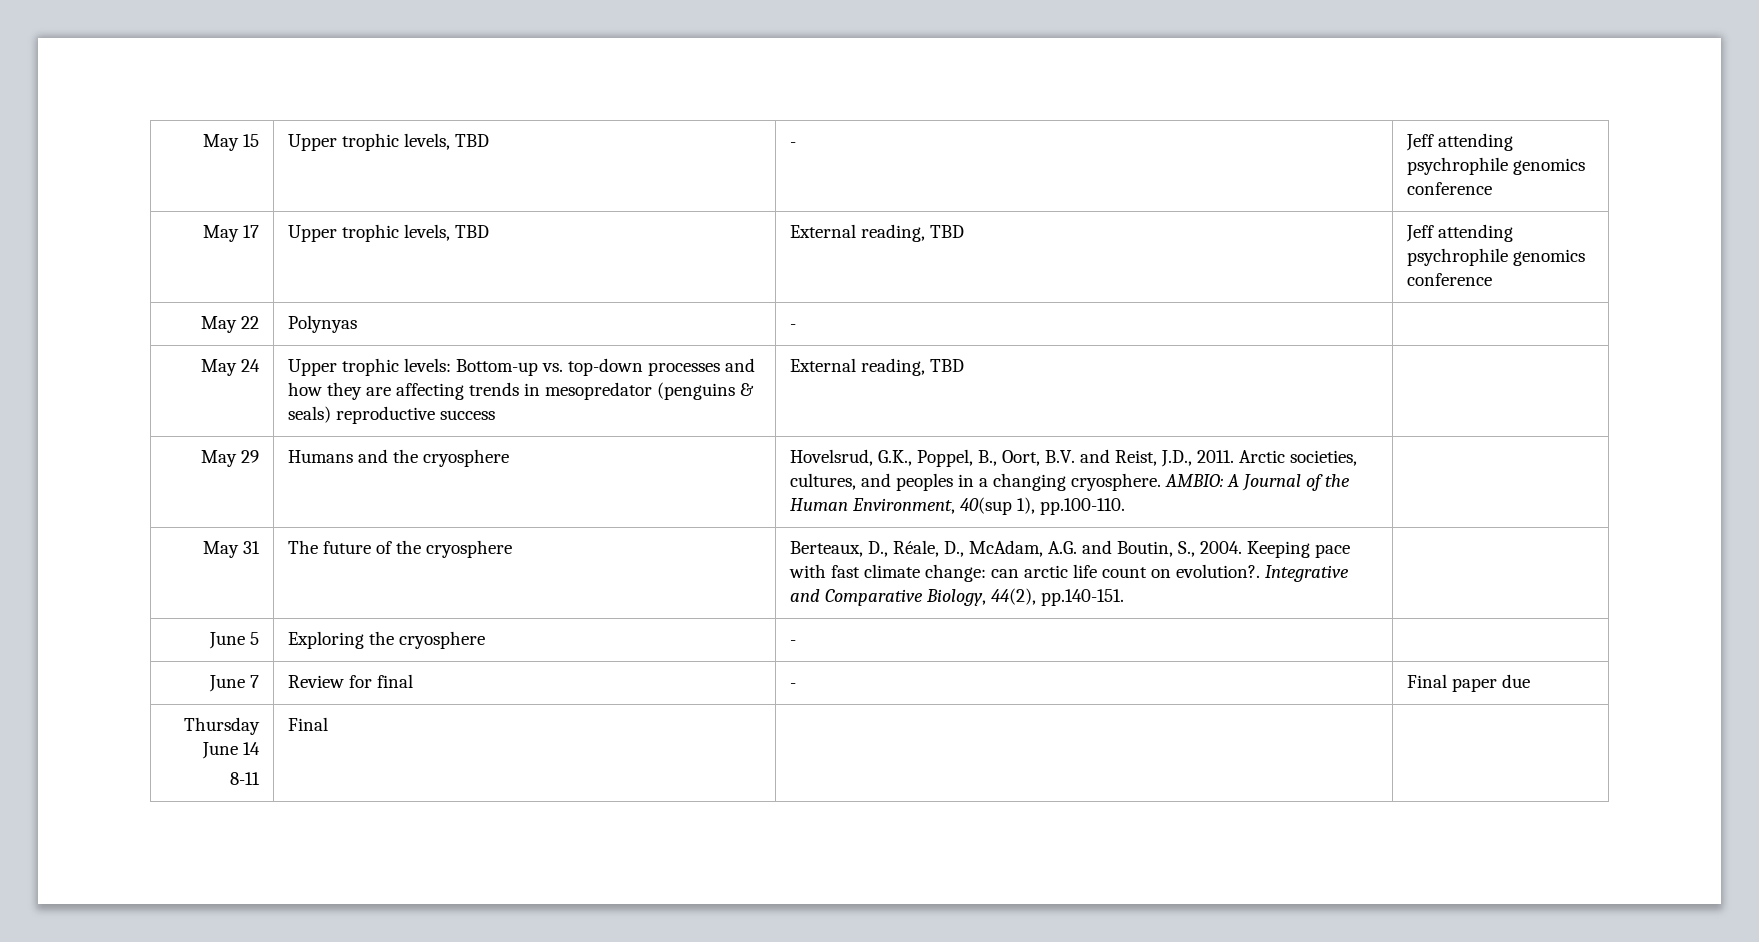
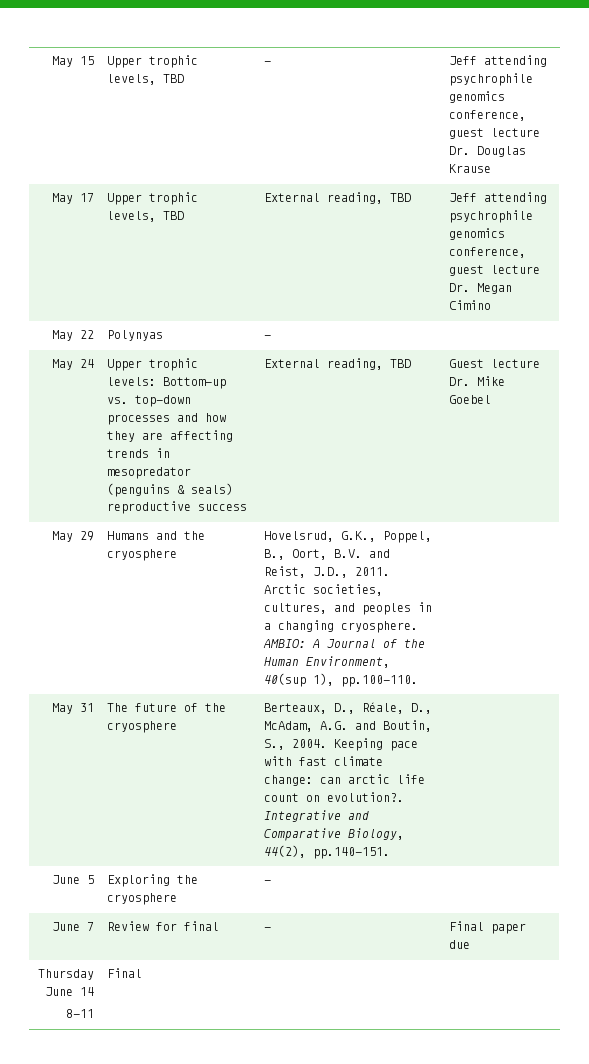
- May 15 | Upper trophic levels, TBD | - | Jeff attending psychrophile genomics conference
+ May 15 | Upper trophic levels, TBD | - | Jeff attending psychrophile genomics conference, guest lecture Dr. Douglas Krause
- May 17 | Upper trophic levels, TBD | External reading, TBD | Jeff attending psychrophile genomics conference
+ May 17 | Upper trophic levels, TBD | External reading, TBD | Jeff attending psychrophile genomics conference, guest lecture Dr. Megan Cimino
- May 24 | Upper trophic levels: Bottom-up vs. top-down processes and how they are affecting trends in mesopredator (penguins & seals) reproductive success | External reading, TBD |
+ May 24 | Upper trophic levels: Bottom-up vs. top-down processes and how they are affecting trends in mesopredator (penguins & seals) reproductive success | External reading, TBD | Guest lecture Dr. Mike Goebel

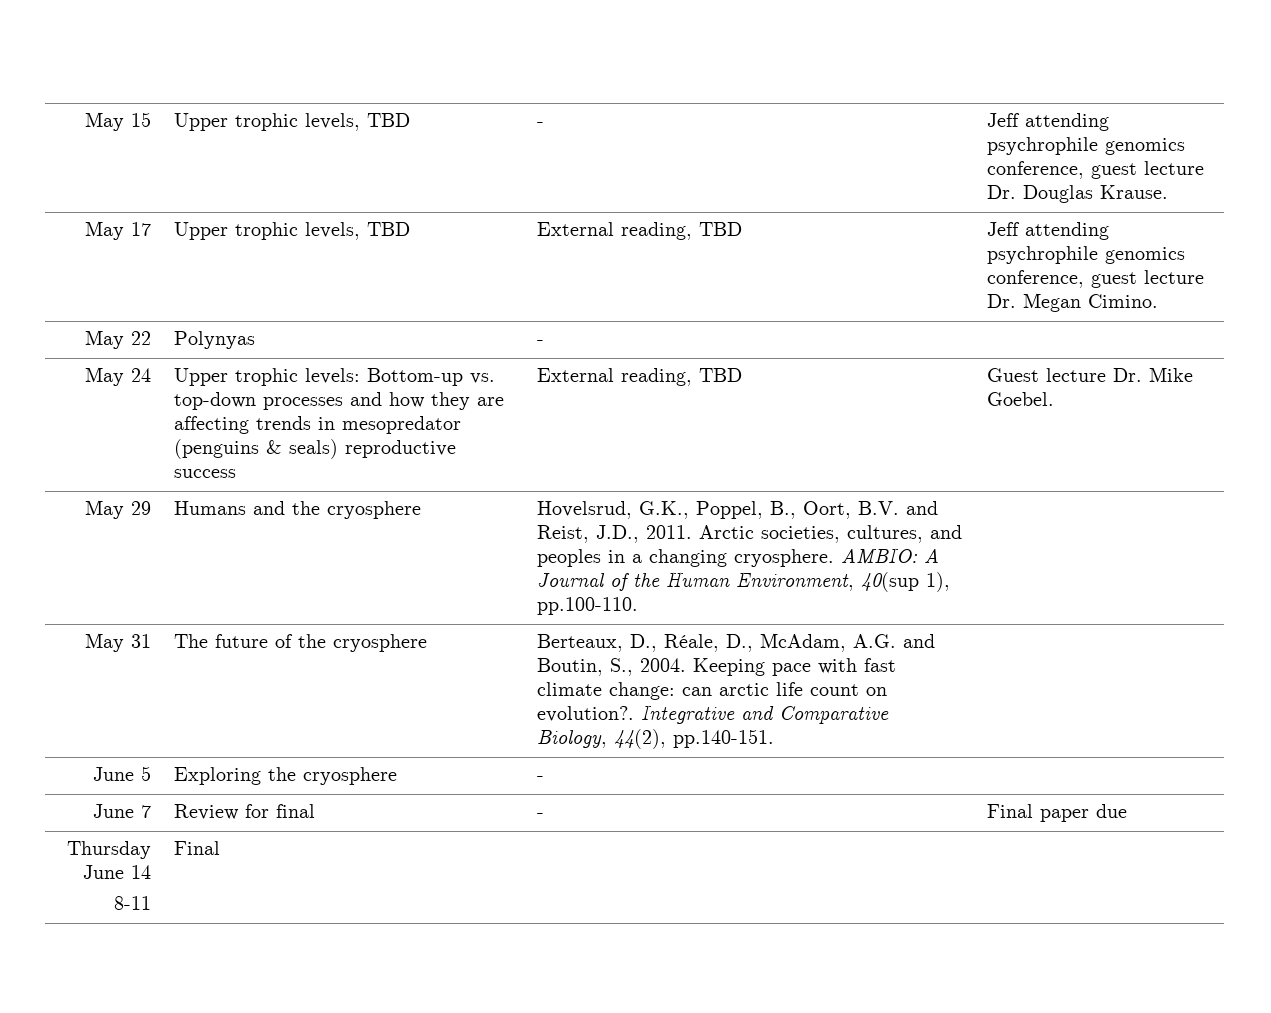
- May 15 | Upper trophic levels, TBD | - | Jeff attending psychrophile genomics conference, guest lecture Dr. Douglas Krause
+ May 15 | Upper trophic levels, TBD | - | Jeff attending psychrophile genomics conference, guest lecture Dr. Douglas Krause.
- May 17 | Upper trophic levels, TBD | External reading, TBD | Jeff attending psychrophile genomics conference, guest lecture Dr. Megan Cimino
+ May 17 | Upper trophic levels, TBD | External reading, TBD | Jeff attending psychrophile genomics conference, guest lecture Dr. Megan Cimino.
- May 24 | Upper trophic levels: Bottom-up vs. top-down processes and how they are affecting trends in mesopredator (penguins & seals) reproductive success | External reading, TBD | Guest lecture Dr. Mike Goebel
+ May 24 | Upper trophic levels: Bottom-up vs. top-down processes and how they are affecting trends in mesopredator (penguins & seals) reproductive success | External reading, TBD | Guest lecture Dr. Mike Goebel.

